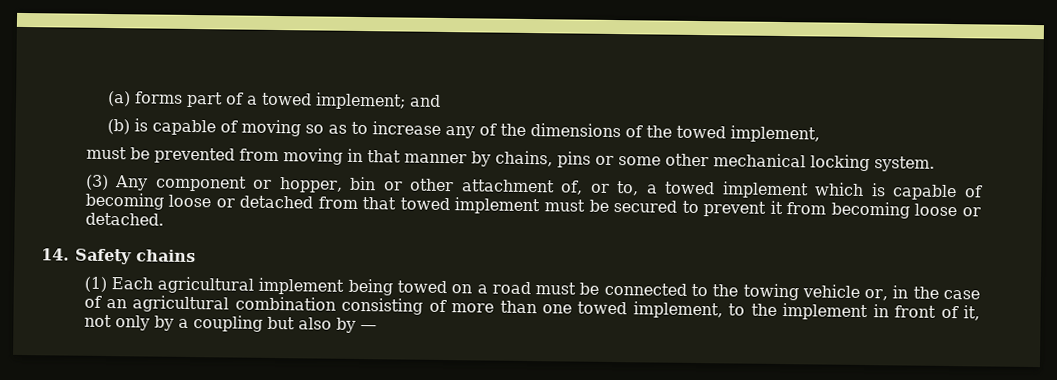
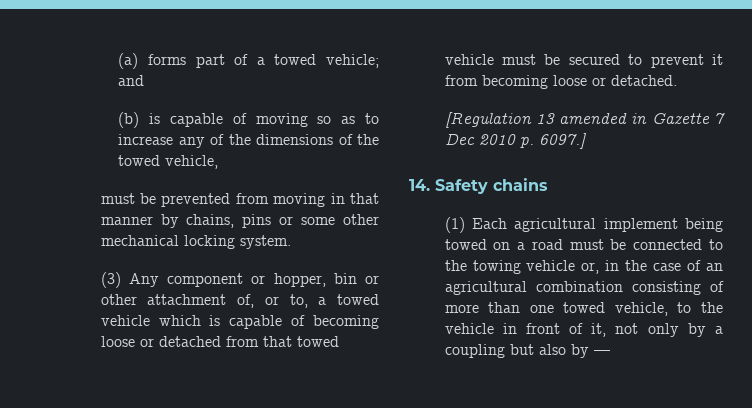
- (a) forms part of a towed implement; and
+ (a) forms part of a towed vehicle; and
- (b) is capable of moving so as to increase any of the dimensions of the towed implement,
+ (b) is capable of moving so as to increase any of the dimensions of the towed vehicle,
- (3) Any component or hopper, bin or other attachment of, or to, a towed implement which is capable of becoming loose or detached from that towed implement must be secured to prevent it from becoming loose or detached.
+ (3) Any component or hopper, bin or other attachment of, or to, a towed vehicle which is capable of becoming loose or detached from that towed vehicle must be secured to prevent it from becoming loose or detached.
+ [Regulation 13 amended in Gazette 7 Dec 2010 p. 6097.]
- (1) Each agricultural implement being towed on a road must be connected to the towing vehicle or, in the case of an agricultural combination consisting of more than one towed implement, to the implement in front of it, not only by a coupling but also by —
+ (1) Each agricultural implement being towed on a road must be connected to the towing vehicle or, in the case of an agricultural combination consisting of more than one towed vehicle, to the vehicle in front of it, not only by a coupling but also by —

